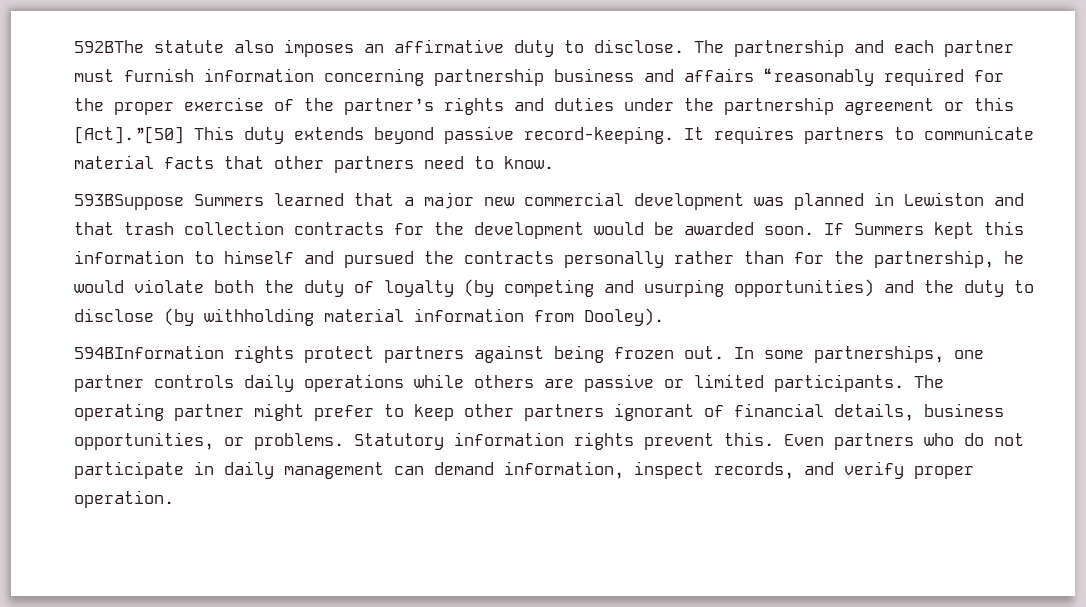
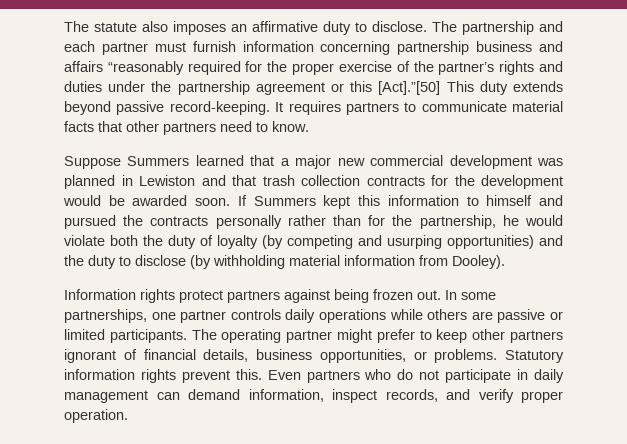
- 592BThe statute also imposes an affirmative duty to disclose.
+ The statute also imposes an affirmative duty to disclose.
- 593BSuppose Summers learned that a major new commercial development was planned in Lewiston and that trash collection contracts for the development would be awarded soon.
+ Suppose Summers learned that a major new commercial development was planned in Lewiston and that trash collection contracts for the development would be awarded soon.
- 594BInformation rights protect partners against being frozen out.
+ Information rights protect partners against being frozen out.

